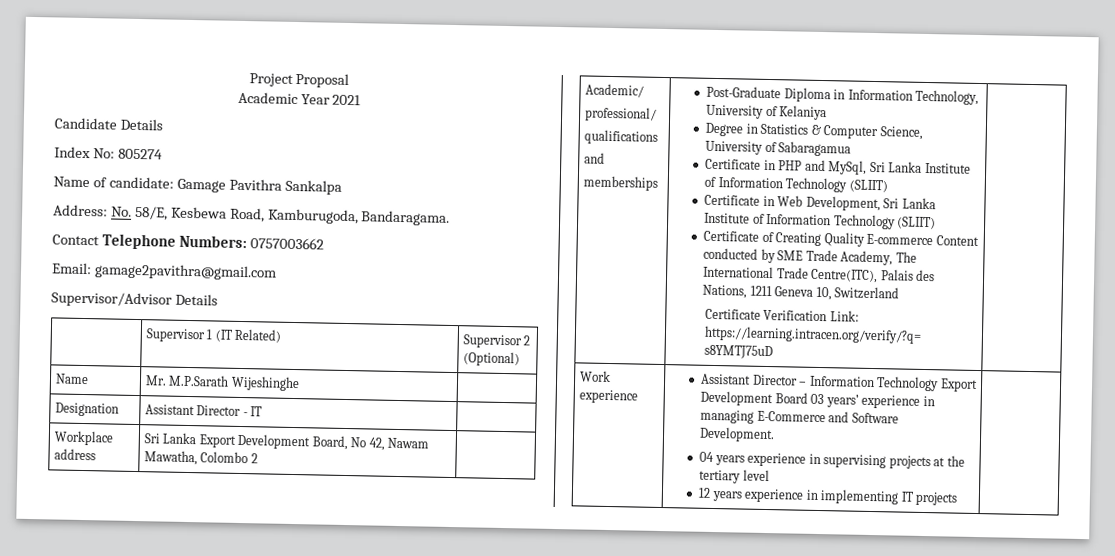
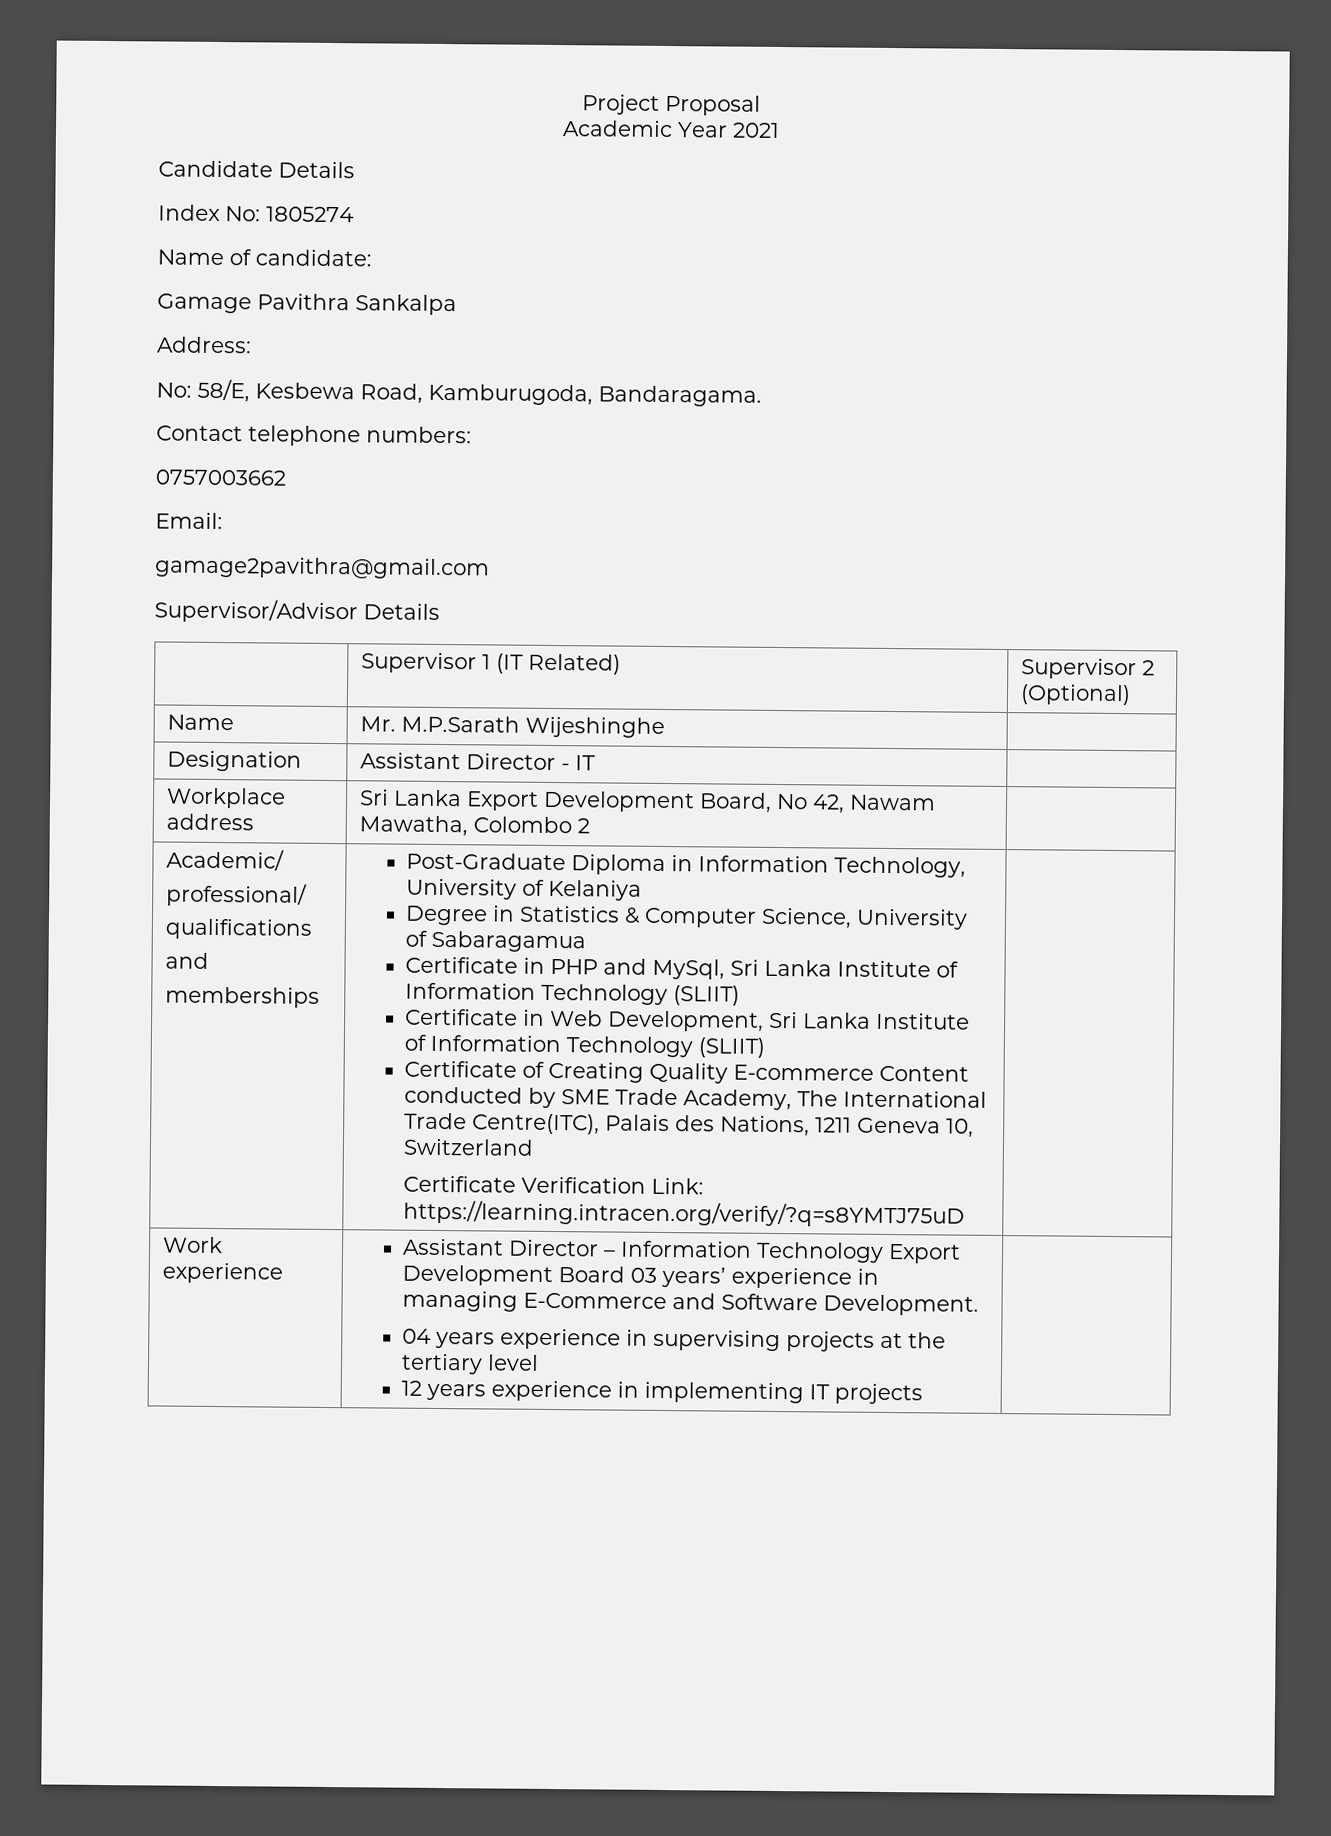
- Index No: 805274
+ Index No: 1805274
- Name of candidate: Gamage Pavithra Sankalpa
+ Name of candidate:
+ Gamage Pavithra Sankalpa
- Address: No. 58/E, Kesbewa Road, Kamburugoda, Bandaragama.
+ Address:
+ No: 58/E, Kesbewa Road, Kamburugoda, Bandaragama.
- Contact Telephone Numbers: 0757003662
+ Contact telephone numbers:
+ 0757003662
- Email: gamage2pavithra@gmail.com
+ Email:
+ gamage2pavithra@gmail.com

